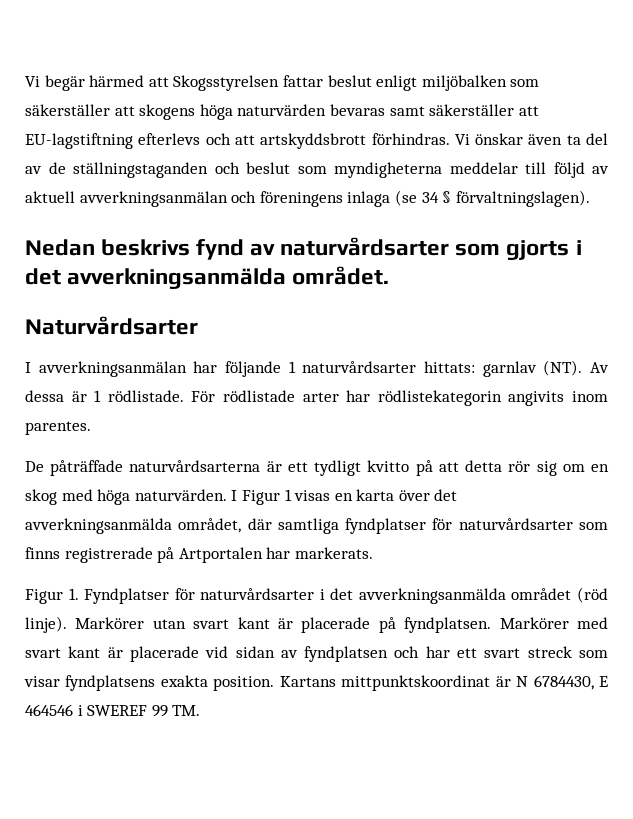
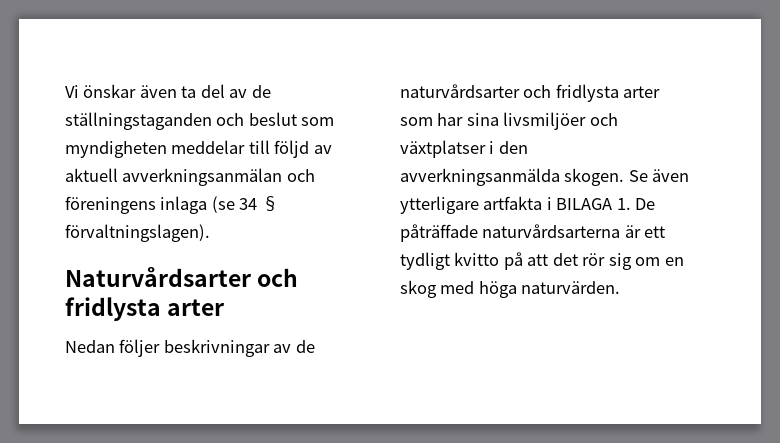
- Vi begär härmed att Skogsstyrelsen fattar beslut enligt miljöbalken som säkerställer att skogens höga naturvärden bevaras samt säkerställer att EU-lagstiftning efterlevs och att artskyddsbrott förhindras. Vi önskar även ta del av de ställningstaganden och beslut som myndigheterna meddelar till följd av aktuell avverkningsanmälan och föreningens inlaga (se 34 § förvaltningslagen).
+ Vi önskar även ta del av de ställningstaganden och beslut som myndigheten meddelar till följd av aktuell avverkningsanmälan och föreningens inlaga (se 34 § förvaltningslagen).
- Nedan beskrivs fynd av naturvårdsarter som gjorts i det avverkningsanmälda området.
- Naturvårdsarter
- I avverkningsanmälan har följande 1 naturvårdsarter hittats: garnlav (NT). Av dessa är 1 rödlistade. För rödlistade arter har rödlistekategorin angivits inom parentes.
- De påträffade naturvårdsarterna är ett tydligt kvitto på att detta rör sig om en skog med höga naturvärden. I Figur 1 visas en karta över det avverkningsanmälda området, där samtliga fyndplatser för naturvårdsarter som finns registrerade på Artportalen har markerats.
- Figur 1. Fyndplatser för naturvårdsarter i det avverkningsanmälda området (röd linje). Markörer utan svart kant är placerade på fyndplatsen. Markörer med svart kant är placerade vid sidan av fyndplatsen och har ett svart streck som visar fyndplatsens exakta position. Kartans mittpunktskoordinat är N 6784430, E 464546 i SWEREF 99 TM.
+ Naturvårdsarter och fridlysta arter
+ Nedan följer beskrivningar av de naturvårdsarter och fridlysta arter som har sina livsmiljöer och växtplatser i den avverkningsanmälda skogen. Se även ytterligare artfakta i BILAGA 1. De påträffade naturvårdsarterna är ett tydligt kvitto på att det rör sig om en skog med höga naturvärden.

